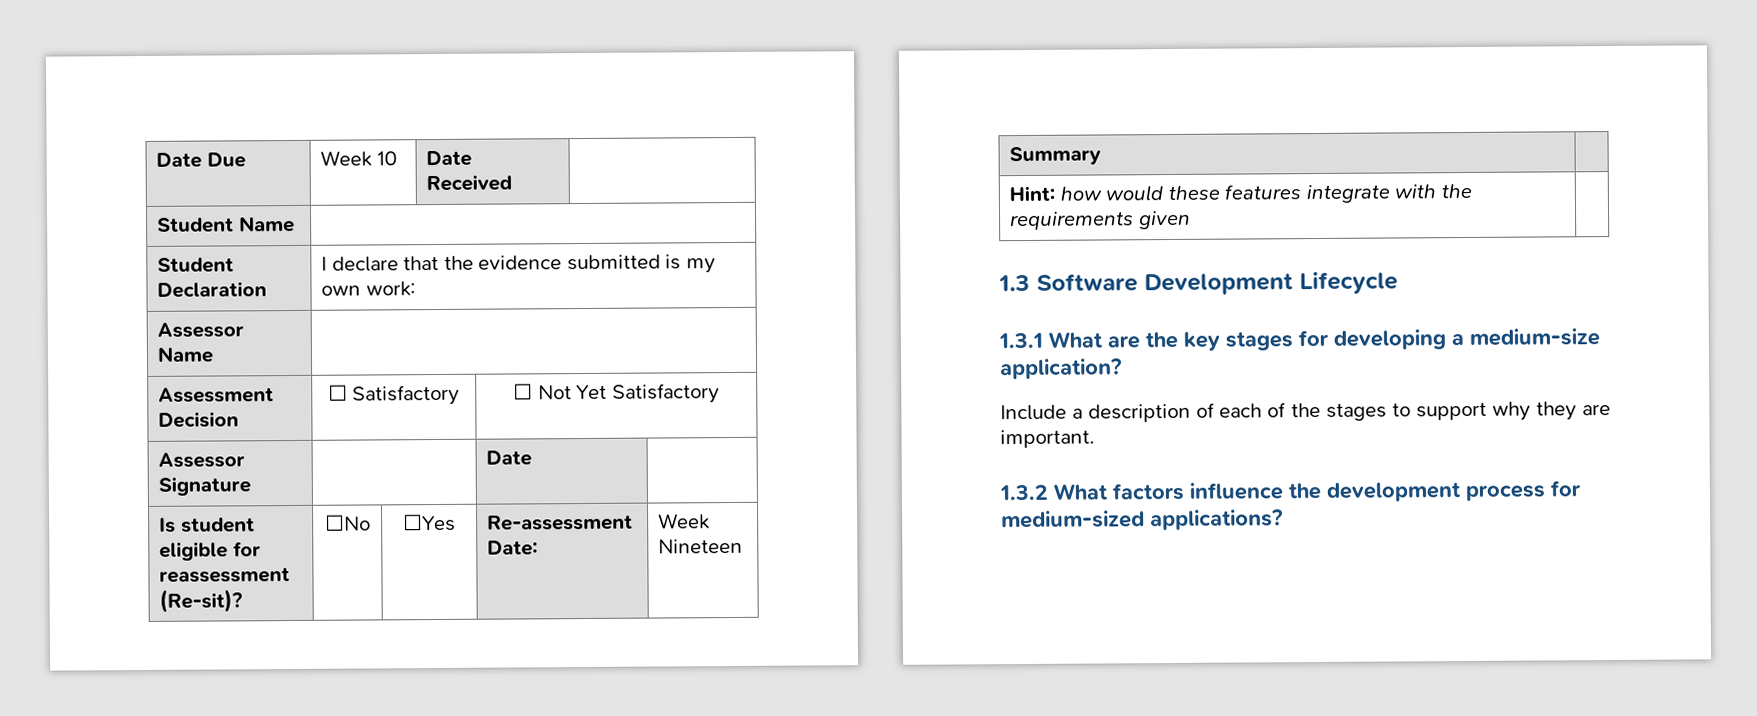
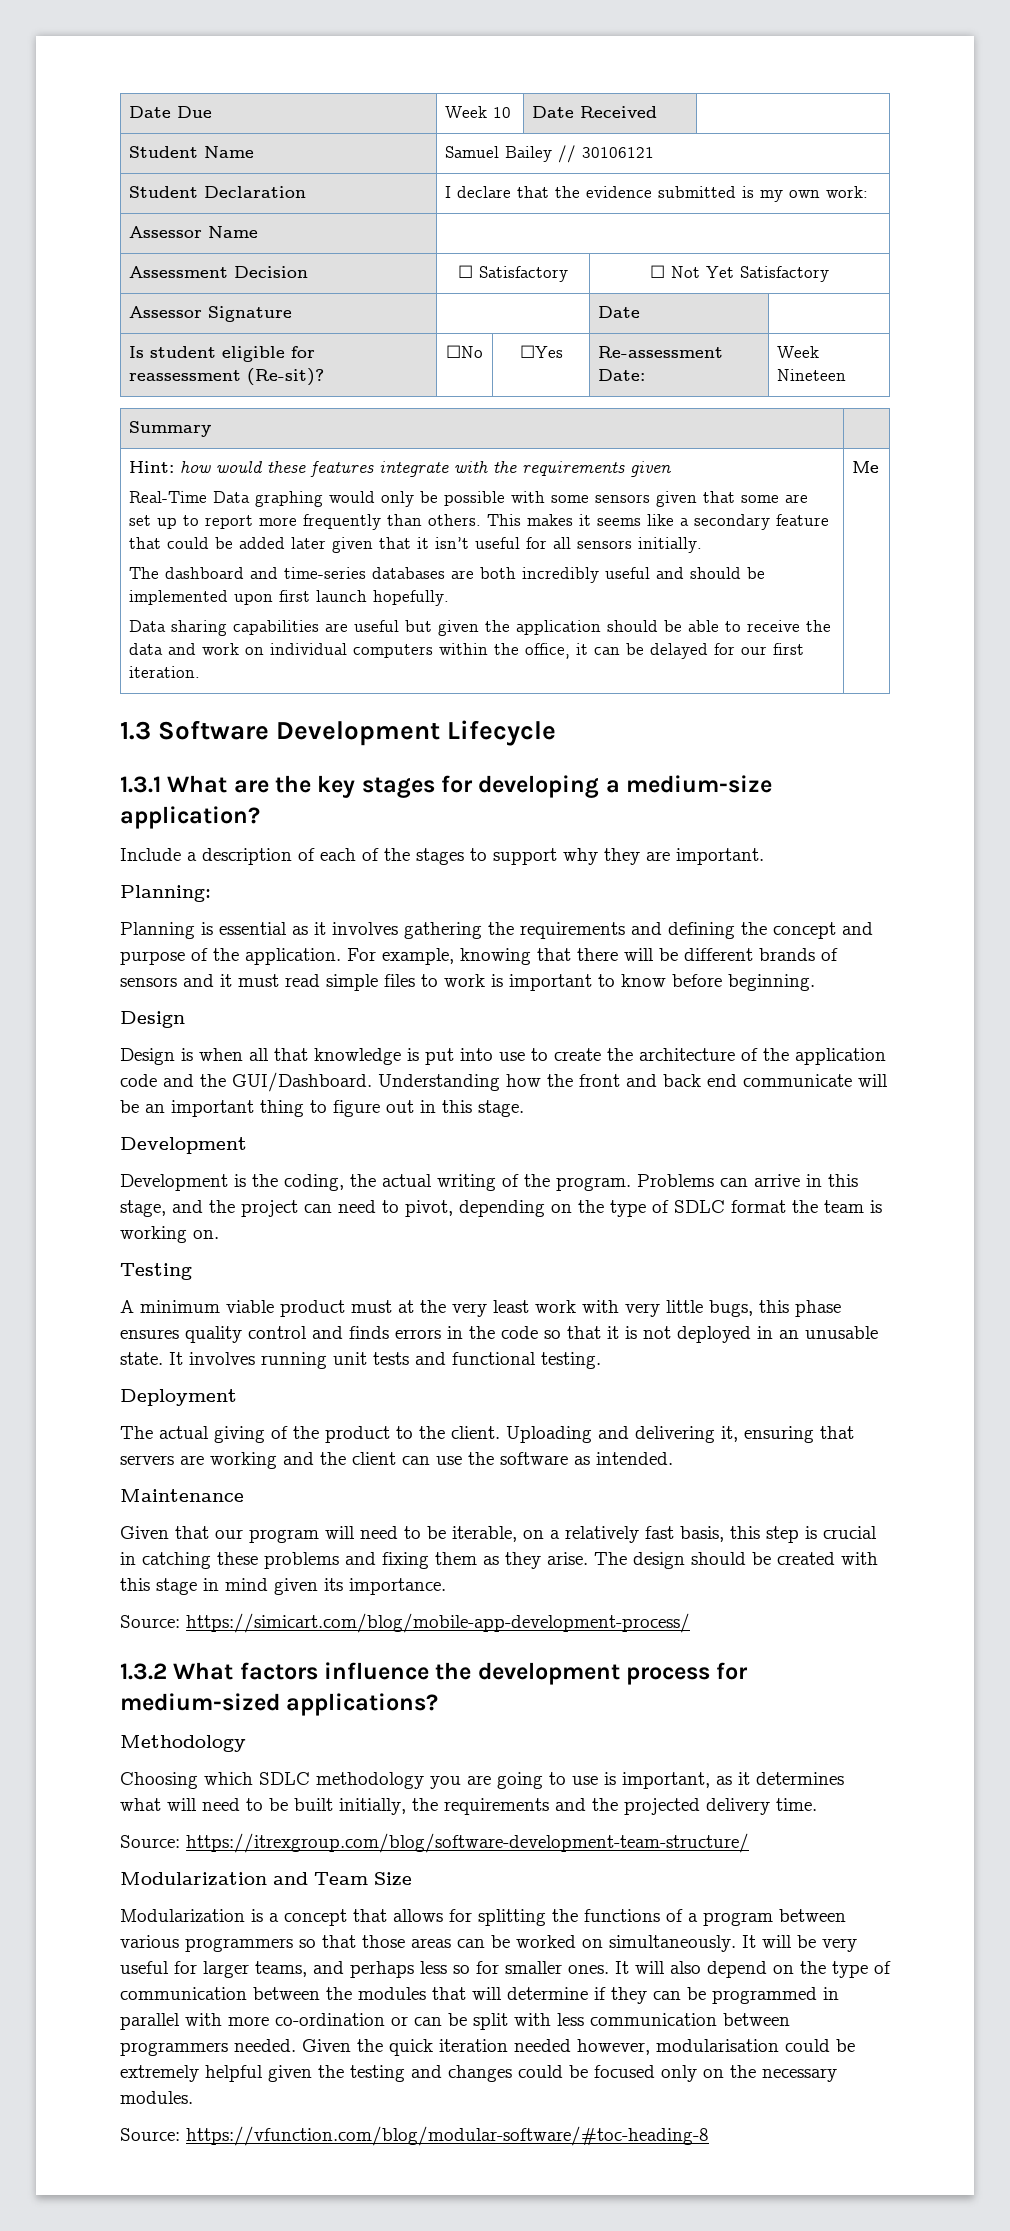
- Student Name |
+ Student Name | Samuel Bailey // 30106121
+ Real-Time Data graphing would only be possible with some sensors given that some are set up to report more frequently than others. This makes it seems like a secondary feature that could be added later given that it isn’t useful for all sensors initially.
+ The dashboard and time-series databases are both incredibly useful and should be implemented upon first launch hopefully.
+ Data sharing capabilities are useful but given the application should be able to receive the data and work on individual computers within the office, it can be delayed for our first iteration. | Me
+ Planning:
+ Planning is essential as it involves gathering the requirements and defining the concept and purpose of the application. For example, knowing that there will be different brands of sensors and it must read simple files to work is important to know before beginning.
+ Design
+ Design is when all that knowledge is put into use to create the architecture of the application code and the GUI/Dashboard. Understanding how the front and back end communicate will be an important thing to figure out in this stage.
+ Development
+ Development is the coding, the actual writing of the program. Problems can arrive in this stage, and the project can need to pivot, depending on the type of SDLC format the team is working on.
+ Testing
+ A minimum viable product must at the very least work with very little bugs, this phase ensures quality control and finds errors in the code so that it is not deployed in an unusable state. It involves running unit tests and functional testing.
+ Deployment
+ The actual giving of the product to the client. Uploading and delivering it, ensuring that servers are working and the client can use the software as intended.
+ Maintenance
+ Given that our program will need to be iterable, on a relatively fast basis, this step is crucial in catching these problems and fixing them as they arise. The design should be created with this stage in mind given its importance.
+ Source: https://simicart.com/blog/mobile-app-development-process/
+ Methodology
+ Choosing which SDLC methodology you are going to use is important, as it determines what will need to be built initially, the requirements and the projected delivery time.
+ Source: https://itrexgroup.com/blog/software-development-team-structure/
+ Modularization and Team Size
+ Modularization is a concept that allows for splitting the functions of a program between various programmers so that those areas can be worked on simultaneously. It will be very useful for larger teams, and perhaps less so for smaller ones. It will also depend on the type of communication between the modules that will determine if they can be programmed in parallel with more co-ordination or can be split with less communication between programmers needed. Given the quick iteration needed however, modularisation could be extremely helpful given the testing and changes could be focused only on the necessary modules.
+ Source: https://vfunction.com/blog/modular-software/#toc-heading-8

